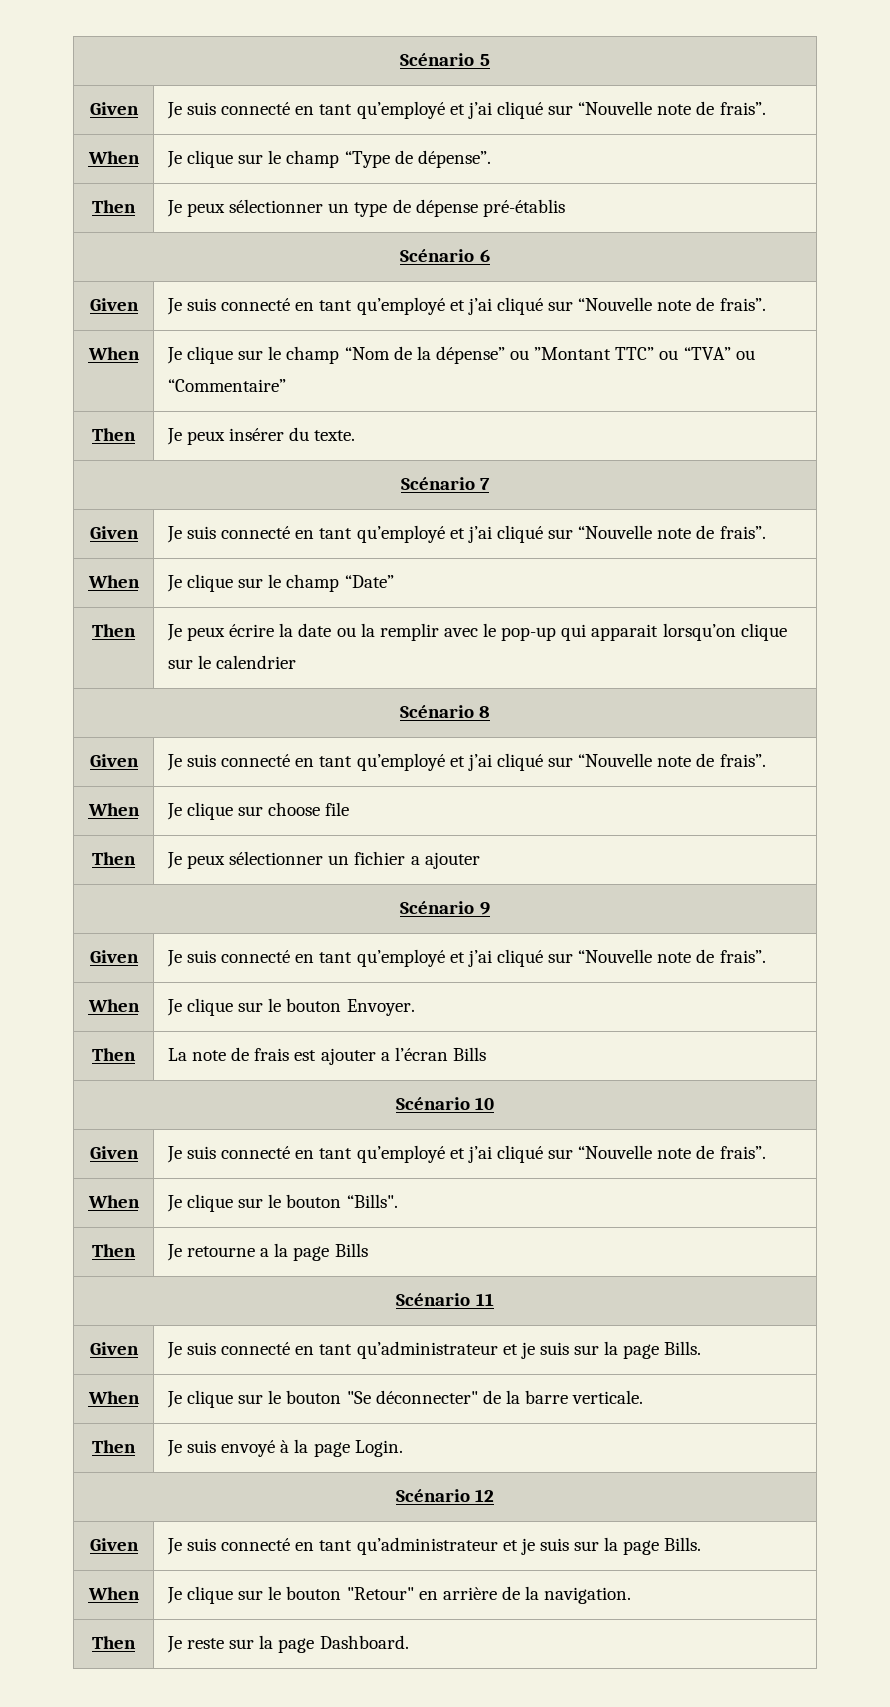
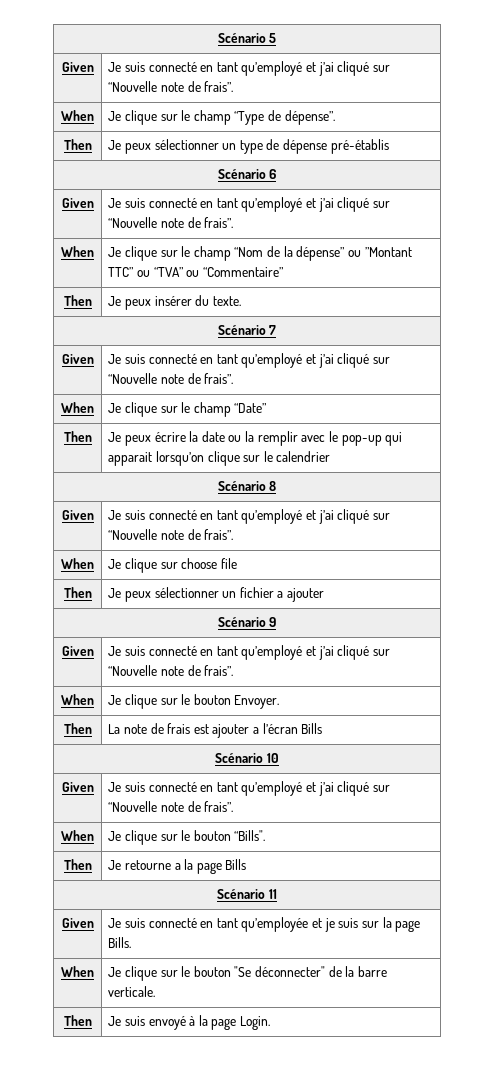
  Scénario 11
- Given | Je suis connecté en tant qu’administrateur et je suis sur la page Bills.
+ Given | Je suis connecté en tant qu’employée et je suis sur la page Bills.
- Scénario 12
- Given | Je suis connecté en tant qu’administrateur et je suis sur la page Bills.
- When | Je clique sur le bouton "Retour" en arrière de la navigation.
- Then | Je reste sur la page Dashboard.

